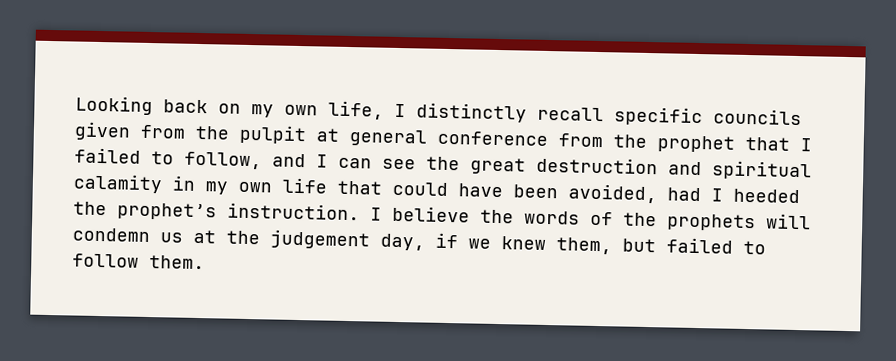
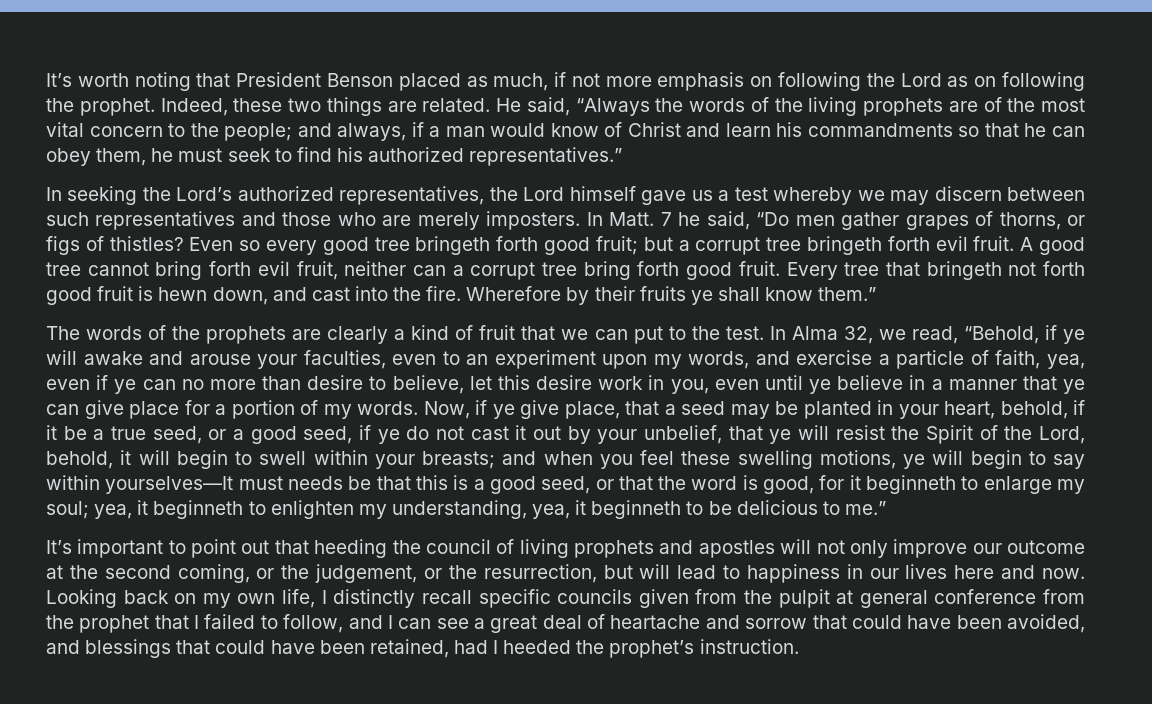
+ It’s worth noting that President Benson placed as much, if not more emphasis on following the Lord as on following the prophet. Indeed, these two things are related. He said, “Always the words of the living prophets are of the most vital concern to the people; and always, if a man would know of Christ and learn his commandments so that he can obey them, he must seek to find his authorized representatives.”
+ In seeking the Lord’s authorized representatives, the Lord himself gave us a test whereby we may discern between such representatives and those who are merely imposters. In Matt. 7 he said, “Do men gather grapes of thorns, or figs of thistles? Even so every good tree bringeth forth good fruit; but a corrupt tree bringeth forth evil fruit. A good tree cannot bring forth evil fruit, neither can a corrupt tree bring forth good fruit. Every tree that bringeth not forth good fruit is hewn down, and cast into the fire. Wherefore by their fruits ye shall know them.”
+ The words of the prophets are clearly a kind of fruit that we can put to the test. In Alma 32, we read, “Behold, if ye will awake and arouse your faculties, even to an experiment upon my words, and exercise a particle of faith, yea, even if ye can no more than desire to believe, let this desire work in you, even until ye believe in a manner that ye can give place for a portion of my words. Now, if ye give place, that a seed may be planted in your heart, behold, if it be a true seed, or a good seed, if ye do not cast it out by your unbelief, that ye will resist the Spirit of the Lord, behold, it will begin to swell within your breasts; and when you feel these swelling motions, ye will begin to say within yourselves—It must needs be that this is a good seed, or that the word is good, for it beginneth to enlarge my soul; yea, it beginneth to enlighten my understanding, yea, it beginneth to be delicious to me.”
+ It’s important to point out that heeding the council of living prophets and apostles will not only improve our outcome at the second coming, or the judgement, or the resurrection, but will lead to happiness in our lives here and now.
- Looking back on my own life, I distinctly recall specific councils given from the pulpit at general conference from the prophet that I failed to follow, and I can see the great destruction and spiritual calamity in my own life that could have been avoided, had I heeded the prophet’s instruction. I believe the words of the prophets will condemn us at the judgement day, if we knew them, but failed to follow them.
+ Looking back on my own life, I distinctly recall specific councils given from the pulpit at general conference from the prophet that I failed to follow, and I can see a great deal of heartache and sorrow that could have been avoided, and blessings that could have been retained, had I heeded the prophet’s instruction.

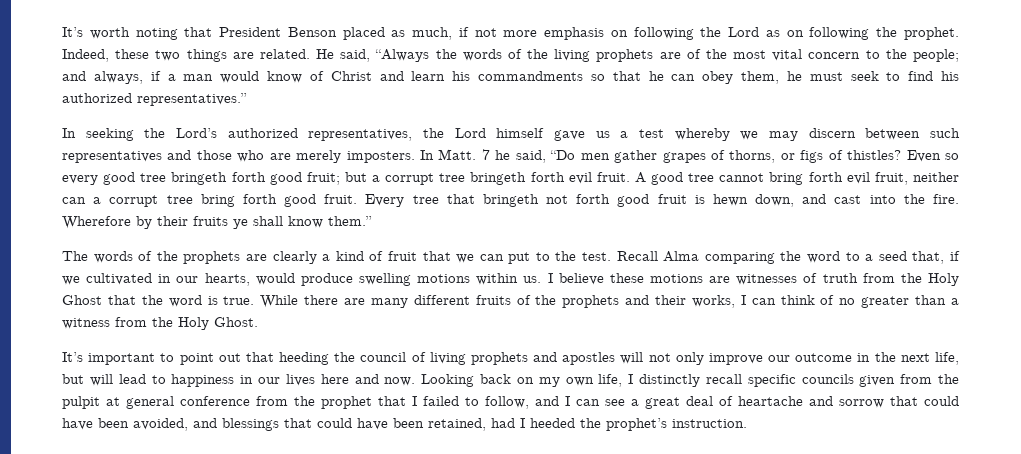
- In Alma 32, we read, “Behold, if ye will awake and arouse your faculties, even to an experiment upon my words, and exercise a particle of faith, yea, even if ye can no more than desire to believe, let this desire work in you, even until ye believe in a manner that ye can give place for a portion of my words. Now, if ye give place, that a seed may be planted in your heart, behold, if it be a true seed, or a good seed, if ye do not cast it out by your unbelief, that ye will resist the Spirit of the Lord, behold, it will begin to swell within your breasts; and when you feel these swelling motions, ye will begin to say within yourselves—It must needs be that this is a good seed, or that the word is good, for it beginneth to enlarge my soul; yea, it beginneth to enlighten my understanding, yea, it beginneth to be delicious to me.”
+ Recall Alma comparing the word to a seed that, if we cultivated in our hearts, would produce swelling motions within us. I believe these motions are witnesses of truth from the Holy Ghost that the word is true. While there are many different fruits of the prophets and their works, I can think of no greater than a witness from the Holy Ghost.
- It’s important to point out that heeding the council of living prophets and apostles will not only improve our outcome at the second coming, or the judgement, or the resurrection, but will lead to happiness in our lives here and now.
+ It’s important to point out that heeding the council of living prophets and apostles will not only improve our outcome in the next life, but will lead to happiness in our lives here and now.

